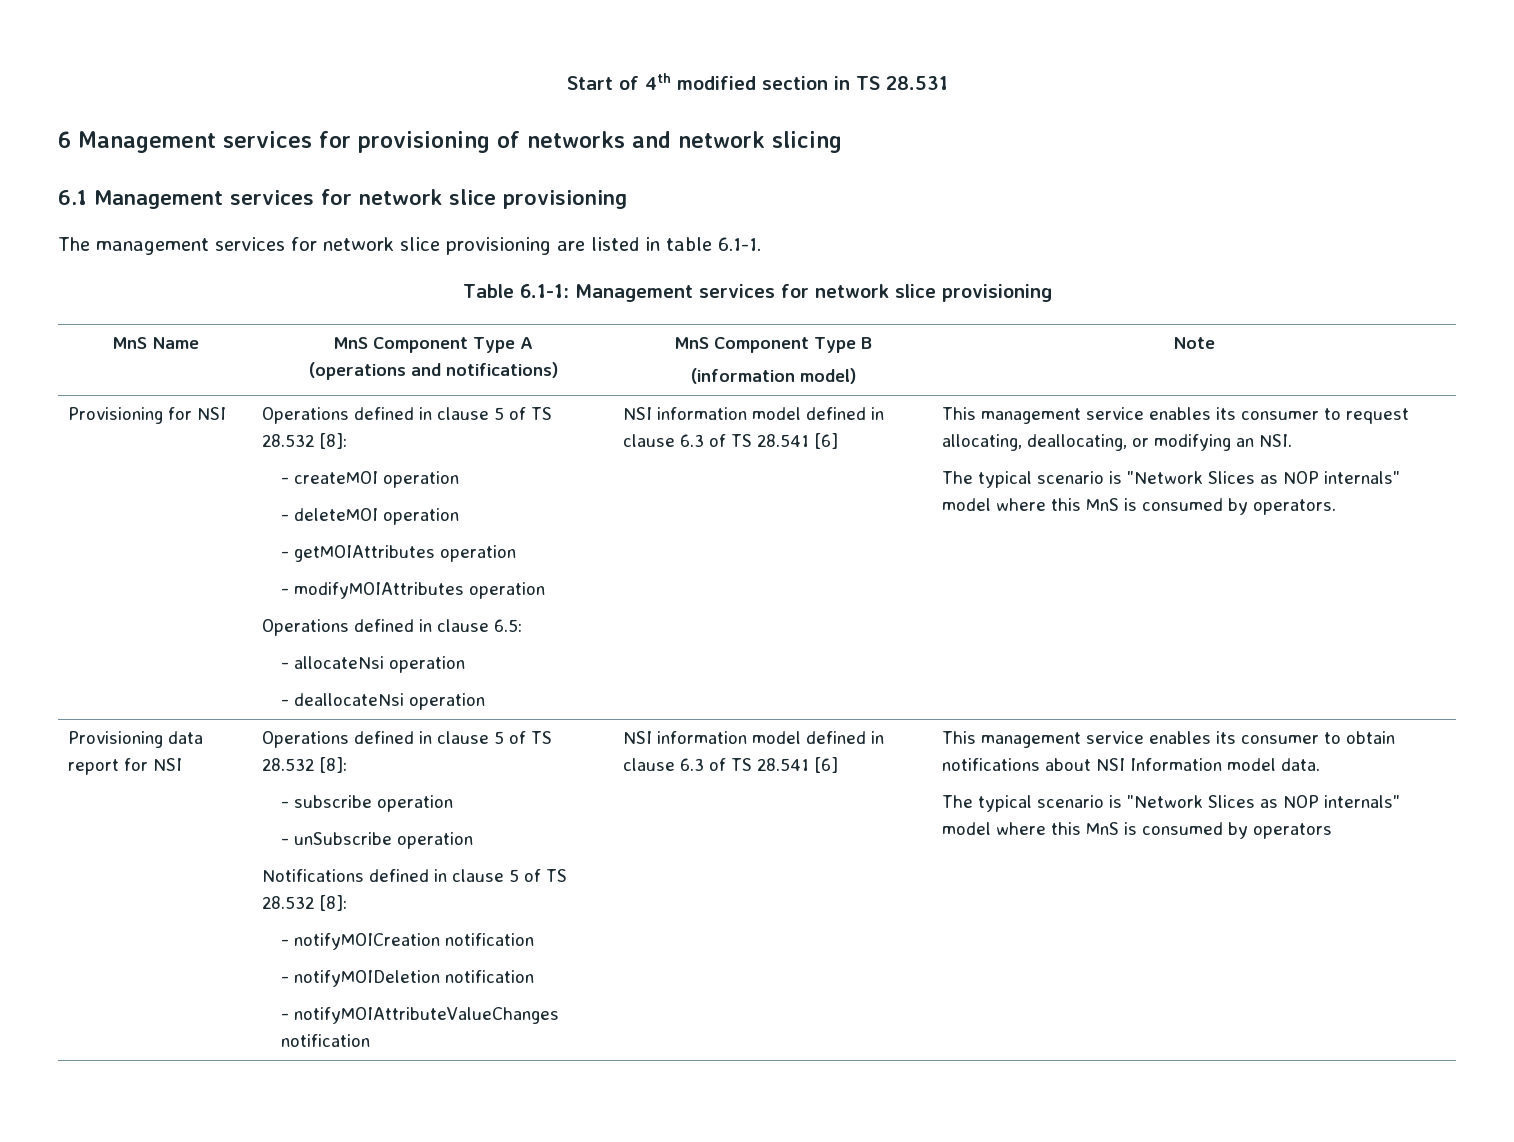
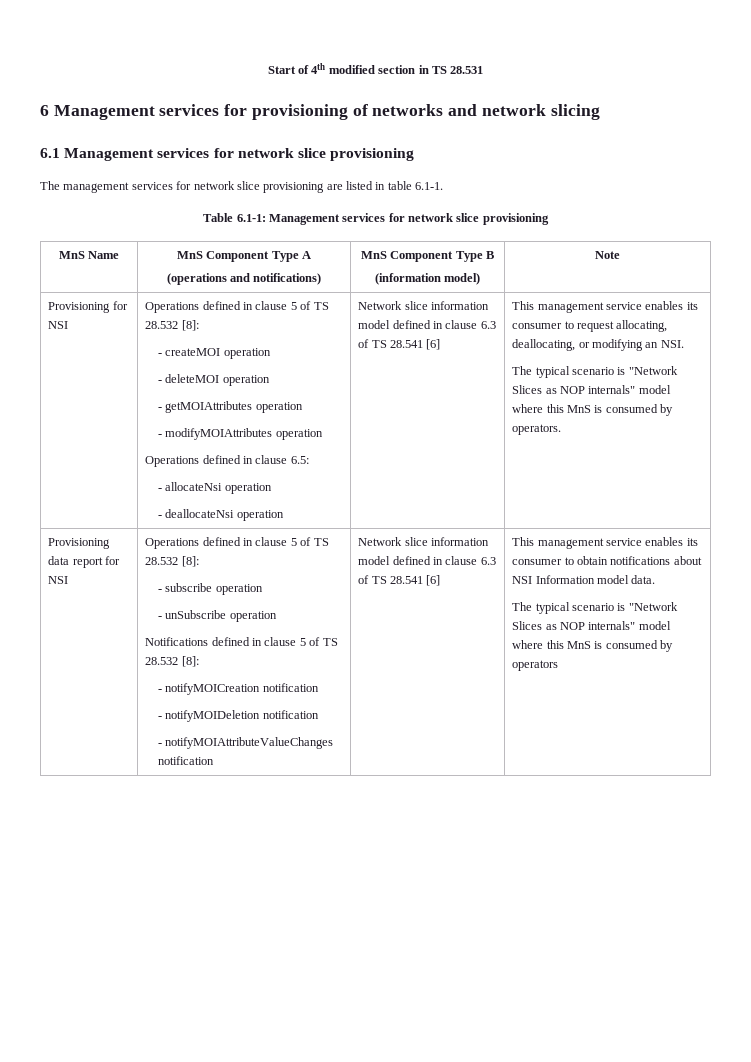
- - deallocateNsi operation | NSI information model defined in clause 6.3 of TS 28.541 [6]
+ - deallocateNsi operation | Network slice information model defined in clause 6.3 of TS 28.541 [6]
- - notifyMOIAttributeValueChanges notification | NSI information model defined in clause 6.3 of TS 28.541 [6]
+ - notifyMOIAttributeValueChanges notification | Network slice information model defined in clause 6.3 of TS 28.541 [6]

